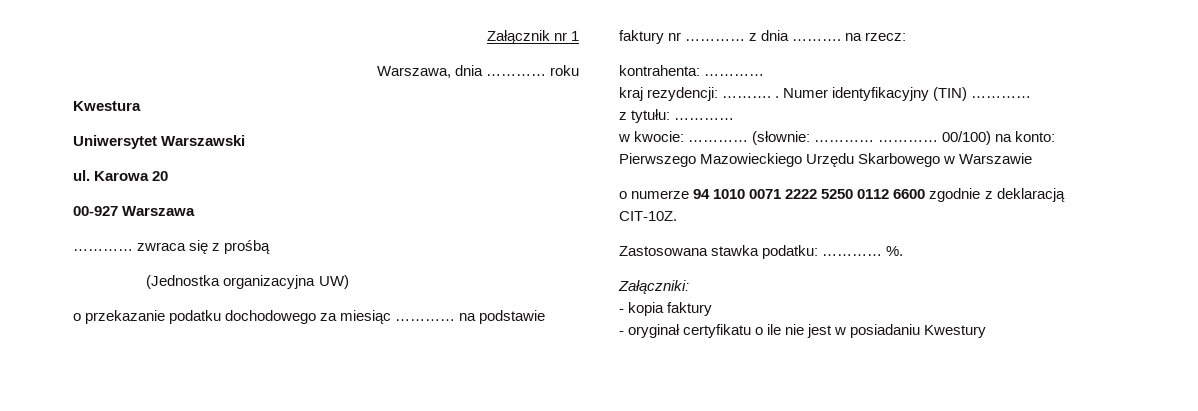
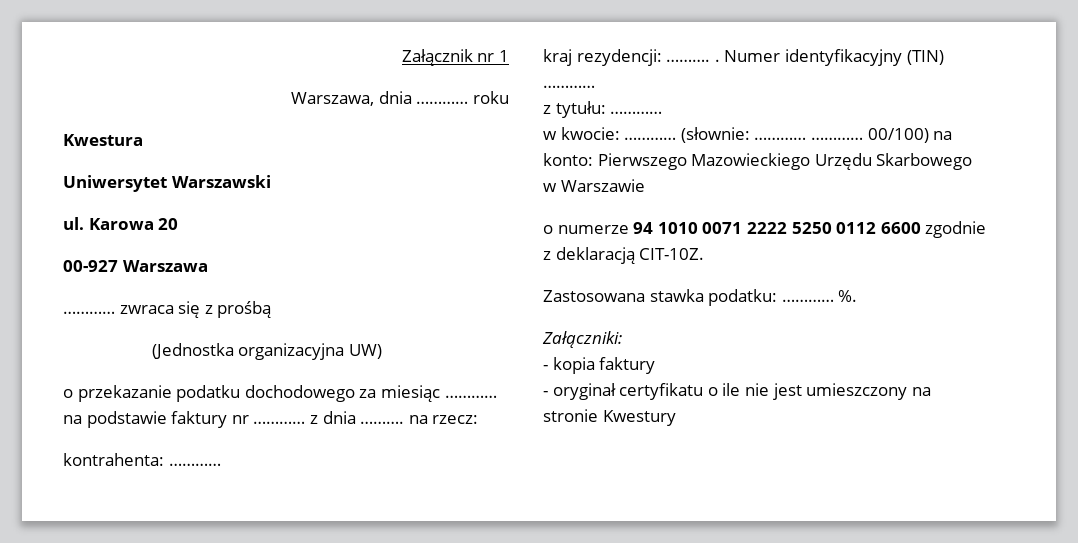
- - oryginał certyfikatu o ile nie jest w posiadaniu Kwestury
+ - oryginał certyfikatu o ile nie jest umieszczony na stronie Kwestury

